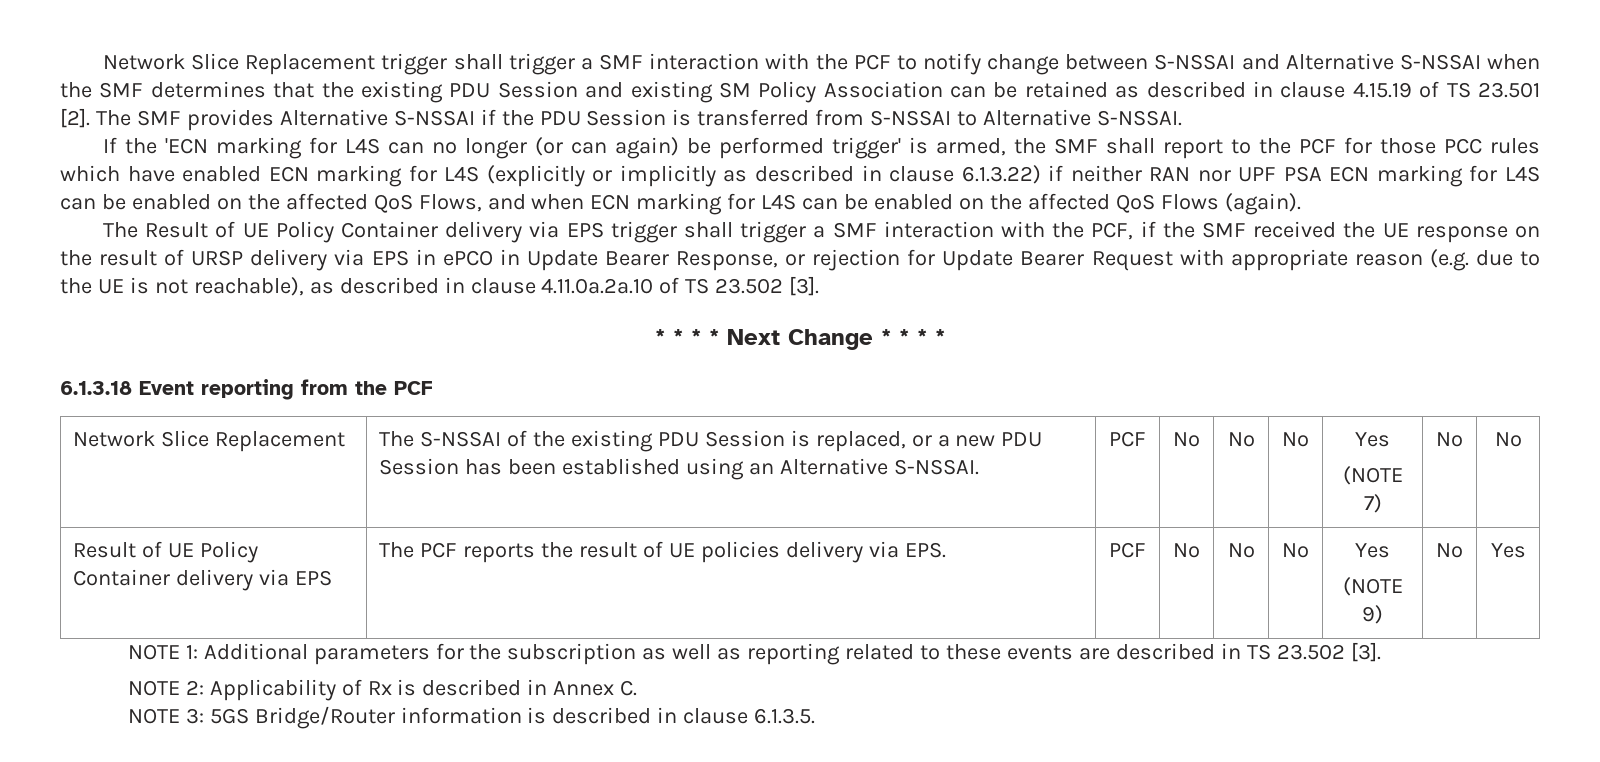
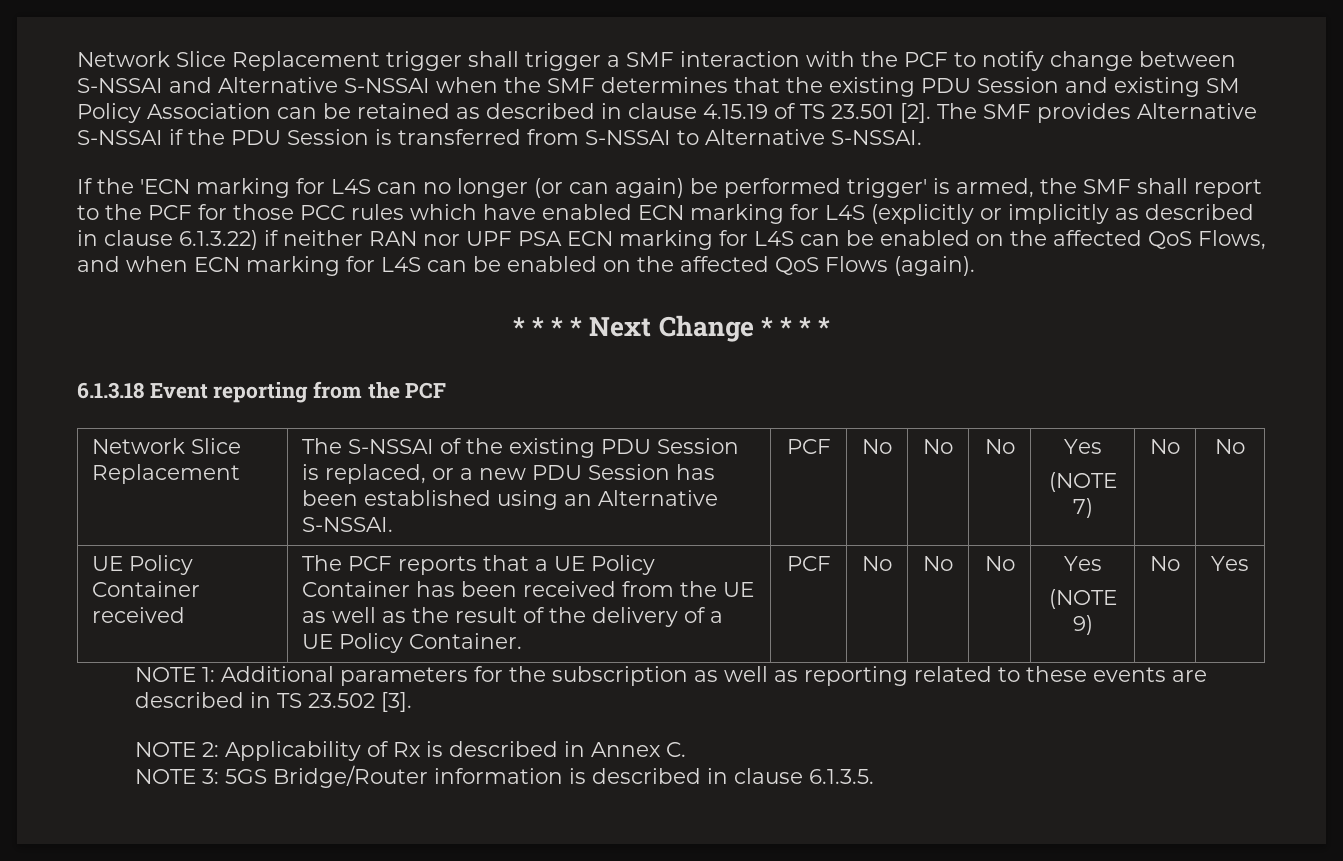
- The Result of UE Policy Container delivery via EPS trigger shall trigger a SMF interaction with the PCF, if the SMF received the UE response on the result of URSP delivery via EPS in ePCO in Update Bearer Response, or rejection for Update Bearer Request with appropriate reason (e.g. due to the UE is not reachable), as described in clause 4.11.0a.2a.10 of TS 23.502 [3].
- Result of UE Policy Container delivery via EPS | The PCF reports the result of UE policies delivery via EPS. | PCF | No | No | No | Yes
+ UE Policy Container received | The PCF reports that a UE Policy Container has been received from the UE as well as the result of the delivery of a UE Policy Container. | PCF | No | No | No | Yes

